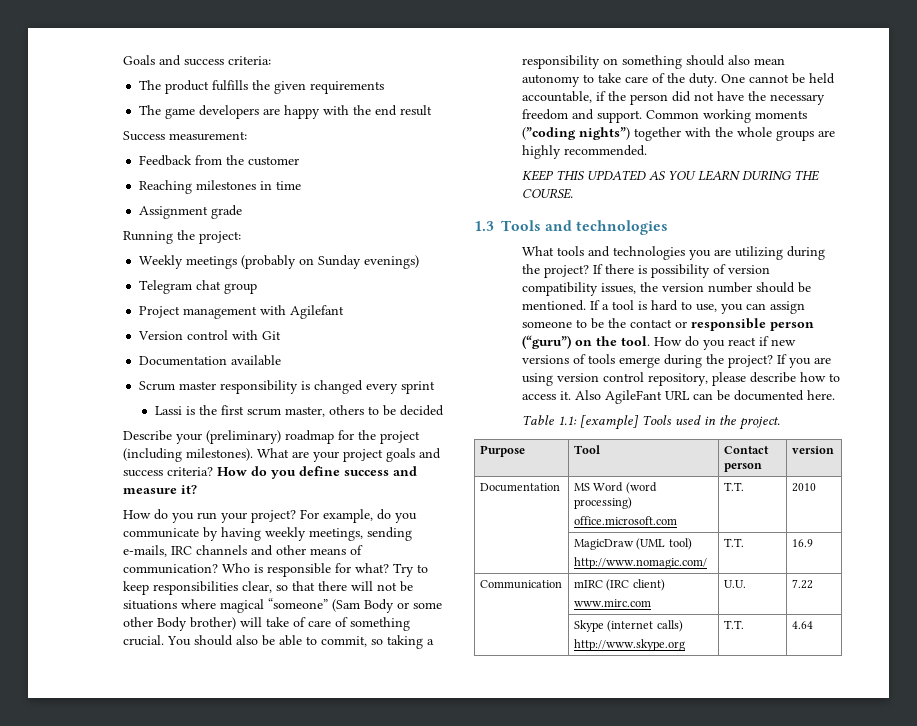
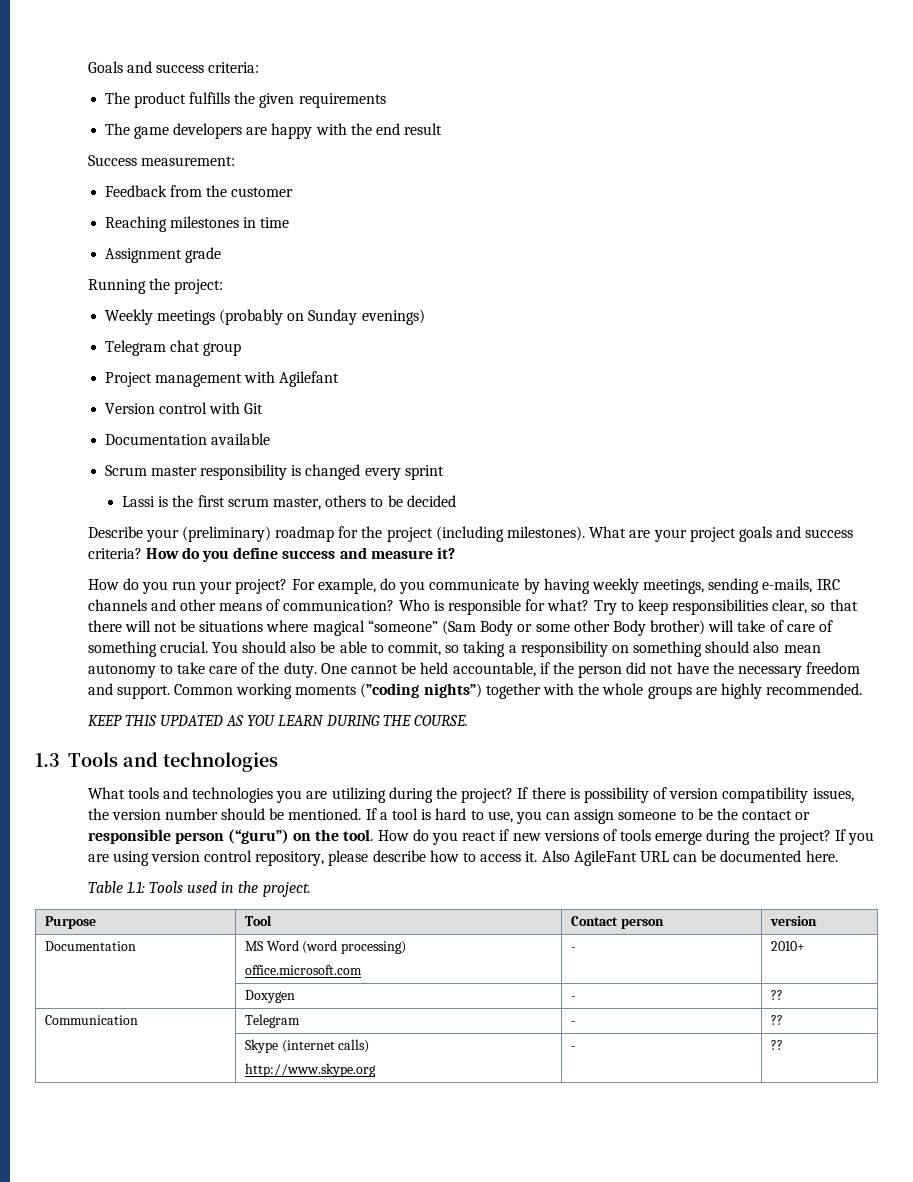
- Table 1.1: [example] Tools used in the project.
+ Table 1.1: Tools used in the project.
  Documentation | MS Word (word processing)
- office.microsoft.com | T.T. | 2010
- | MagicDraw (UML tool)
- http://www.nomagic.com/ | T.T. | 16.9
- Communication | mIRC (IRC client)
- www.mirc.com | U.U. | 7.22
+ office.microsoft.com | - | 2010+
+ | Doxygen | - | ??
+ Communication | Telegram | - | ??
  | Skype (internet calls)
- http://www.skype.org | T.T. | 4.64
+ http://www.skype.org | - | ??

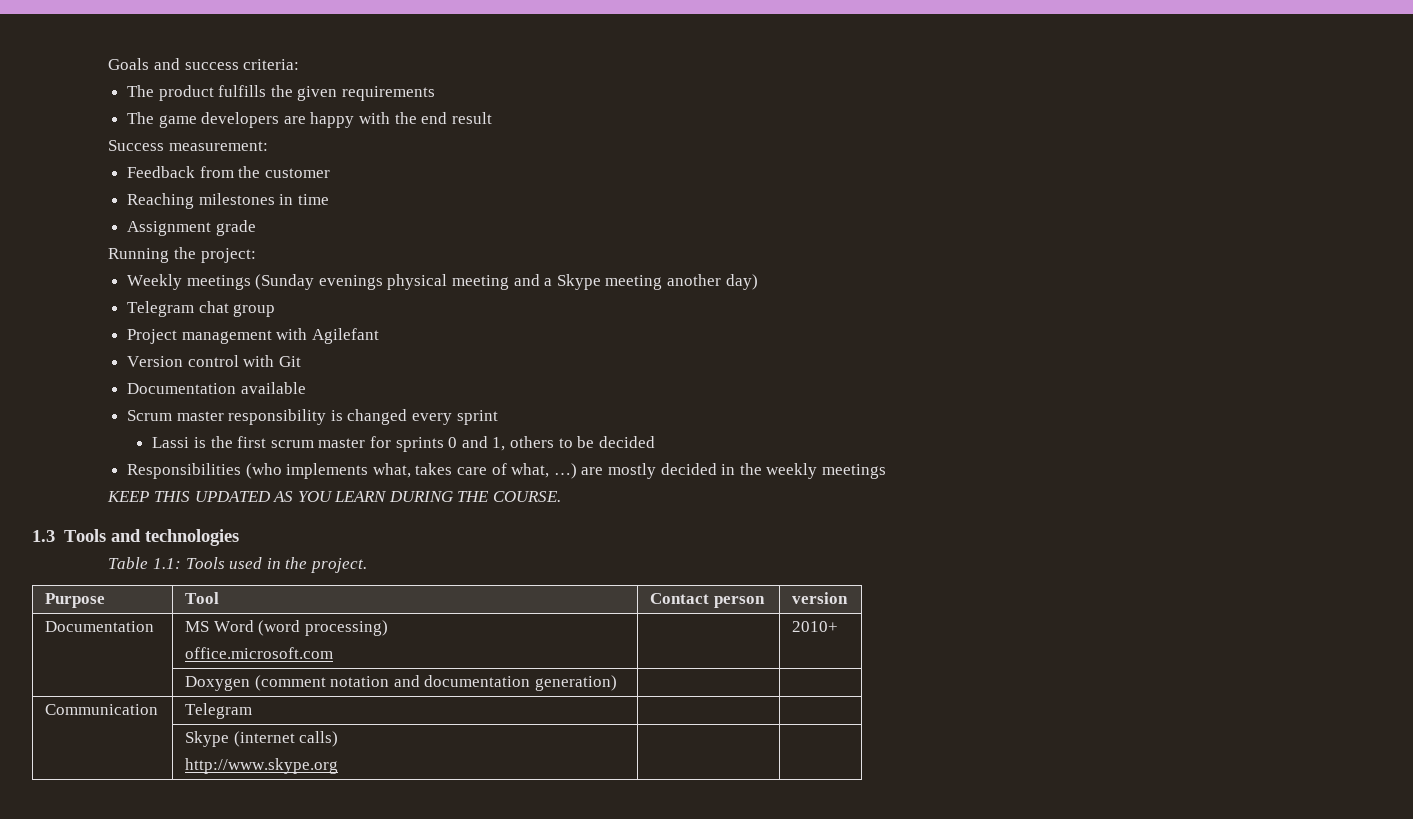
- Weekly meetings (probably on Sunday evenings)
+ Weekly meetings (Sunday evenings physical meeting and a Skype meeting another day)
- Lassi is the first scrum master, others to be decided
- Describe your (preliminary) roadmap for the project (including milestones). What are your project goals and success criteria? How do you define success and measure it?
- How do you run your project? For example, do you communicate by having weekly meetings, sending e-mails, IRC channels and other means of communication? Who is responsible for what? Try to keep responsibilities clear, so that there will not be situations where magical “someone” (Sam Body or some other Body brother) will take of care of something crucial. You should also be able to commit, so taking a responsibility on something should also mean autonomy to take care of the duty. One cannot be held accountable, if the person did not have the necessary freedom and support. Common working moments (”coding nights”) together with the whole groups are highly recommended.
+ Lassi is the first scrum master for sprints 0 and 1, others to be decided
+ Responsibilities (who implements what, takes care of what, …) are mostly decided in the weekly meetings
- What tools and technologies you are utilizing during the project? If there is possibility of version compatibility issues, the version number should be mentioned. If a tool is hard to use, you can assign someone to be the contact or responsible person (“guru”) on the tool. How do you react if new versions of tools emerge during the project? If you are using version control repository, please describe how to access it. Also AgileFant URL can be documented here.
  Documentation | MS Word (word processing)
- office.microsoft.com | - | 2010+
+ office.microsoft.com | | 2010+
- | Doxygen | - | ??
+ | Doxygen (comment notation and documentation generation) | |
- Communication | Telegram | - | ??
+ Communication | Telegram | |
  | Skype (internet calls)
- http://www.skype.org | - | ??
+ http://www.skype.org | |

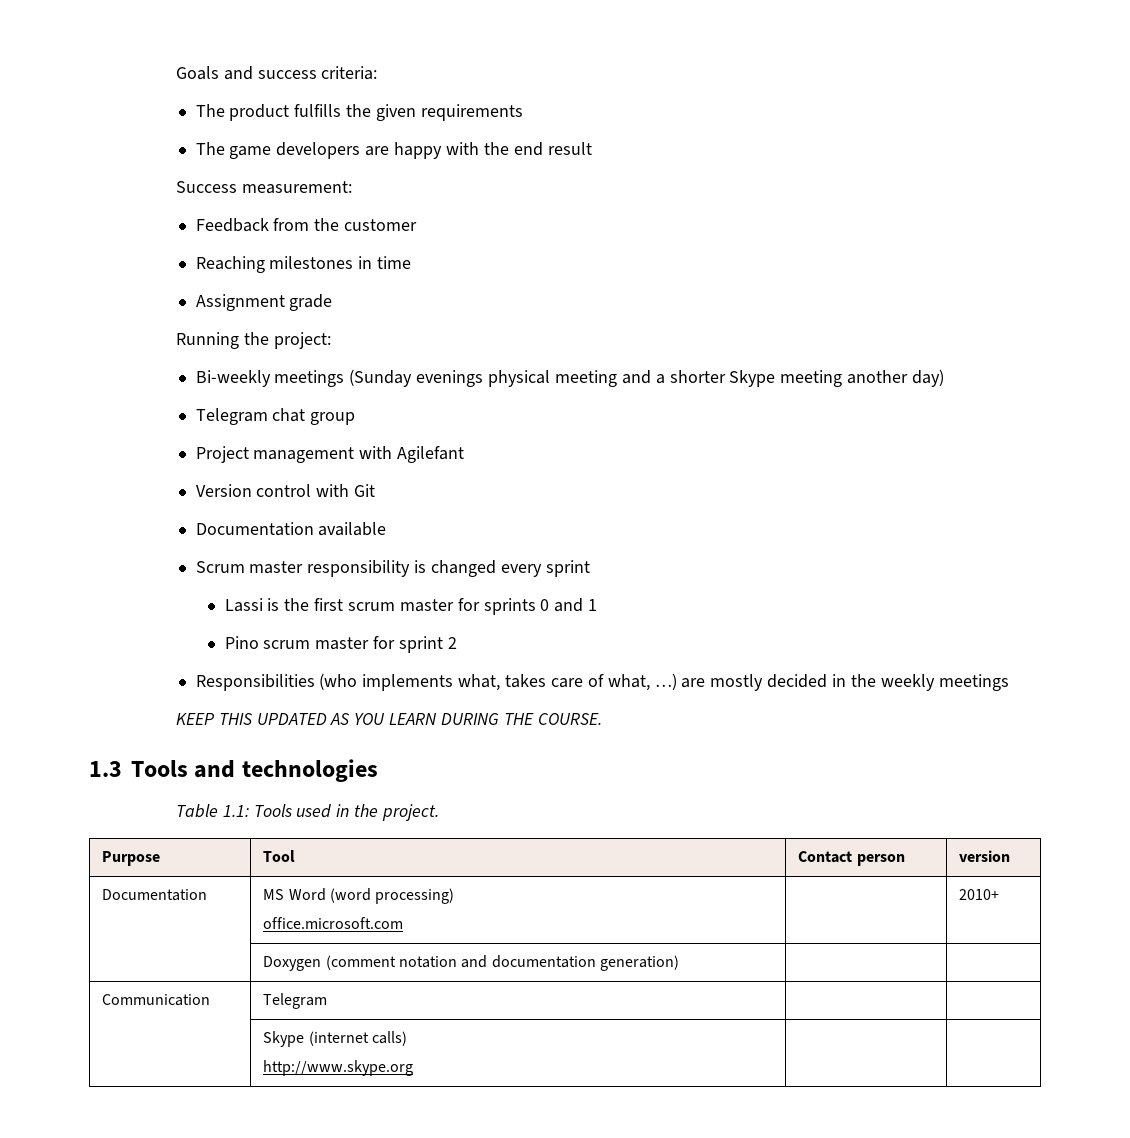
- Weekly meetings (Sunday evenings physical meeting and a Skype meeting another day)
+ Bi-weekly meetings (Sunday evenings physical meeting and a shorter Skype meeting another day)
- Lassi is the first scrum master for sprints 0 and 1, others to be decided
+ Lassi is the first scrum master for sprints 0 and 1
+ Pino scrum master for sprint 2

